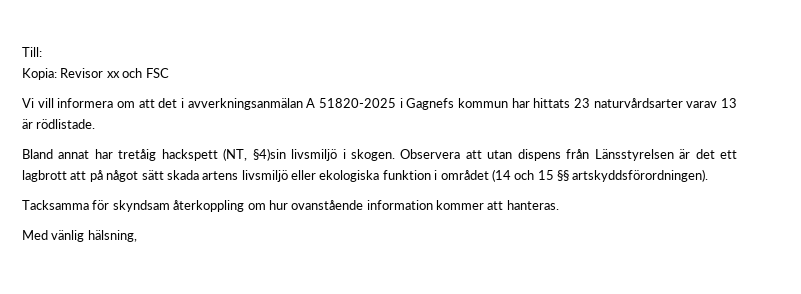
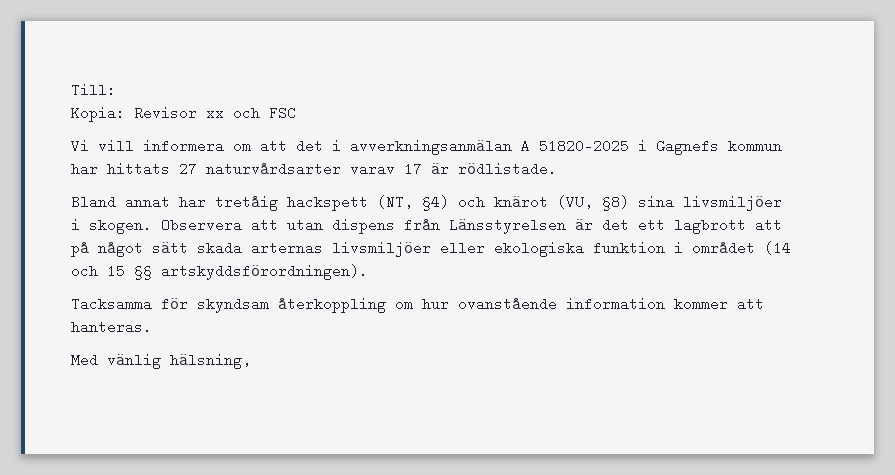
- Vi vill informera om att det i avverkningsanmälan A 51820-2025 i Gagnefs kommun har hittats 23 naturvårdsarter varav 13 är rödlistade.
+ Vi vill informera om att det i avverkningsanmälan A 51820-2025 i Gagnefs kommun har hittats 27 naturvårdsarter varav 17 är rödlistade.
- Bland annat har tretåig hackspett (NT, §4)sin livsmiljö i skogen.
+ Bland annat har tretåig hackspett (NT, §4) och knärot (VU, §8) sina livsmiljöer i skogen.
- Observera att utan dispens från Länsstyrelsen är det ett lagbrott att på något sätt skada artens livsmiljö eller ekologiska funktion i området (14 och 15 §§ artskyddsförordningen).
+ Observera att utan dispens från Länsstyrelsen är det ett lagbrott att på något sätt skada arternas livsmiljöer eller ekologiska funktion i området (14 och 15 §§ artskyddsförordningen).

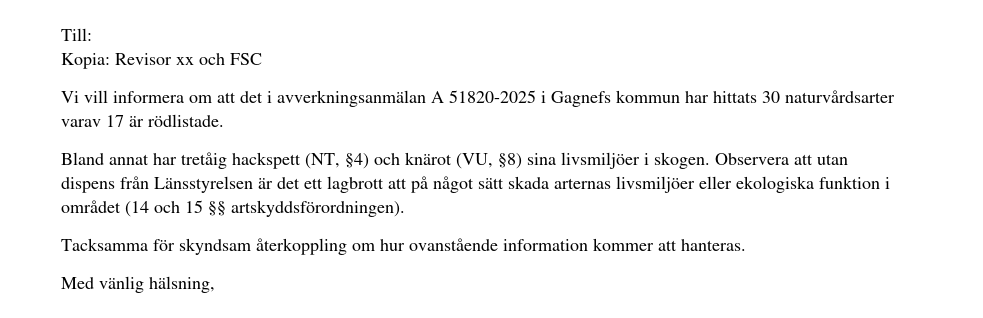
- Vi vill informera om att det i avverkningsanmälan A 51820-2025 i Gagnefs kommun har hittats 27 naturvårdsarter varav 17 är rödlistade.
+ Vi vill informera om att det i avverkningsanmälan A 51820-2025 i Gagnefs kommun har hittats 30 naturvårdsarter varav 17 är rödlistade.

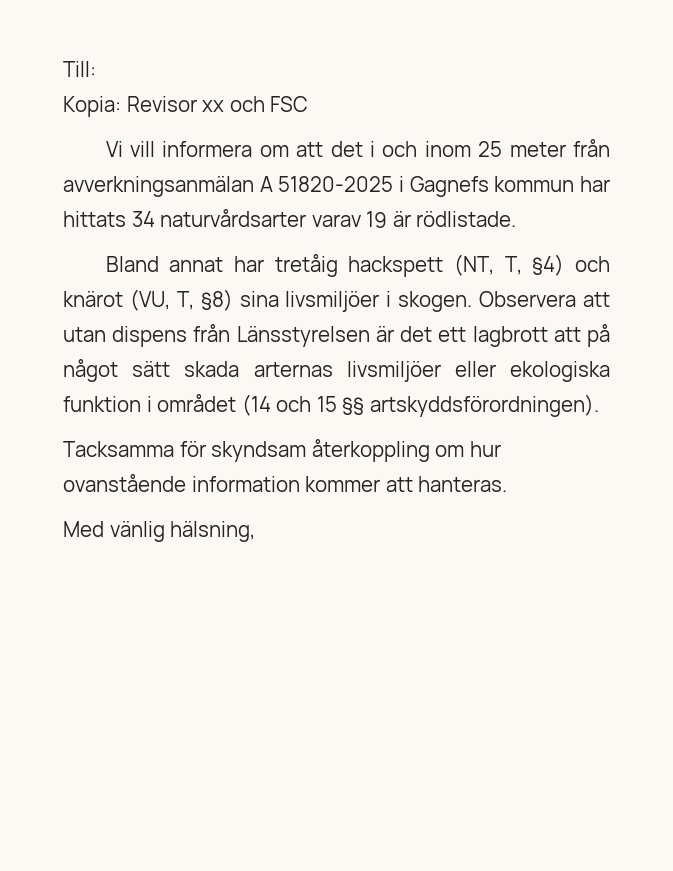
- Vi vill informera om att det i avverkningsanmälan A 51820-2025 i Gagnefs kommun har hittats 30 naturvårdsarter varav 17 är rödlistade.
+ Vi vill informera om att det i och inom 25 meter från avverkningsanmälan A 51820-2025 i Gagnefs kommun har hittats 34 naturvårdsarter varav 19 är rödlistade.
- Bland annat har tretåig hackspett (NT, §4) och knärot (VU, §8) sina livsmiljöer i skogen.
+ Bland annat har tretåig hackspett (NT, T, §4) och knärot (VU, T, §8) sina livsmiljöer i skogen.

